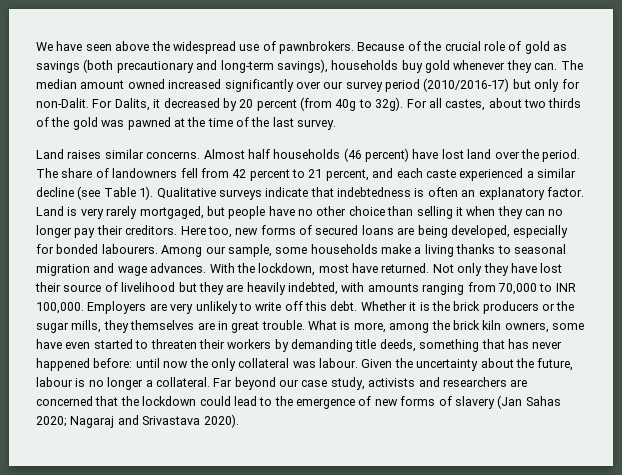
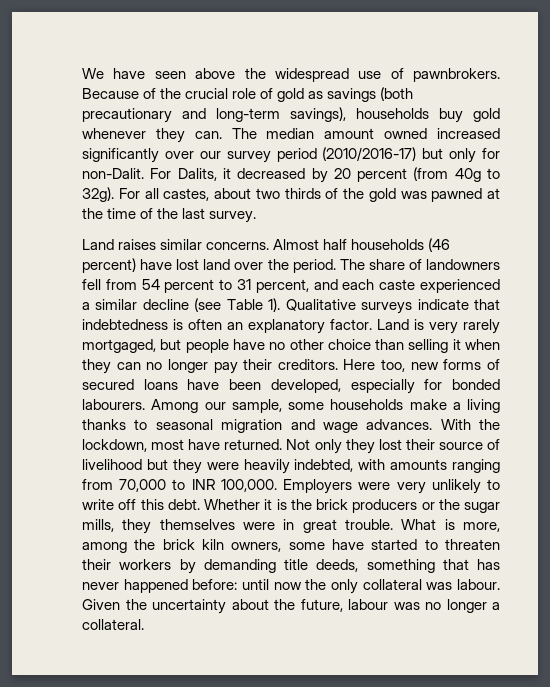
- The share of landowners fell from 42 percent to 21 percent, and each caste experienced a similar decline (see Table 1).
+ The share of landowners fell from 54 percent to 31 percent, and each caste experienced a similar decline (see Table 1).
- Here too, new forms of secured loans are being developed, especially for bonded labourers.
+ Here too, new forms of secured loans have been developed, especially for bonded labourers.
- Not only they have lost their source of livelihood but they are heavily indebted, with amounts ranging from 70,000 to INR 100,000.
+ Not only they lost their source of livelihood but they were heavily indebted, with amounts ranging from 70,000 to INR 100,000.
- Employers are very unlikely to write off this debt.
+ Employers were very unlikely to write off this debt.
- Whether it is the brick producers or the sugar mills, they themselves are in great trouble.
+ Whether it is the brick producers or the sugar mills, they themselves were in great trouble.
- What is more, among the brick kiln owners, some have even started to threaten their workers by demanding title deeds, something that has never happened before: until now the only collateral was labour.
+ What is more, among the brick kiln owners, some have started to threaten their workers by demanding title deeds, something that has never happened before: until now the only collateral was labour.
- Given the uncertainty about the future, labour is no longer a collateral. Far beyond our case study, activists and researchers are concerned that the lockdown could lead to the emergence of new forms of slavery (Jan Sahas 2020; Nagaraj and Srivastava 2020).
+ Given the uncertainty about the future, labour was no longer a collateral.

